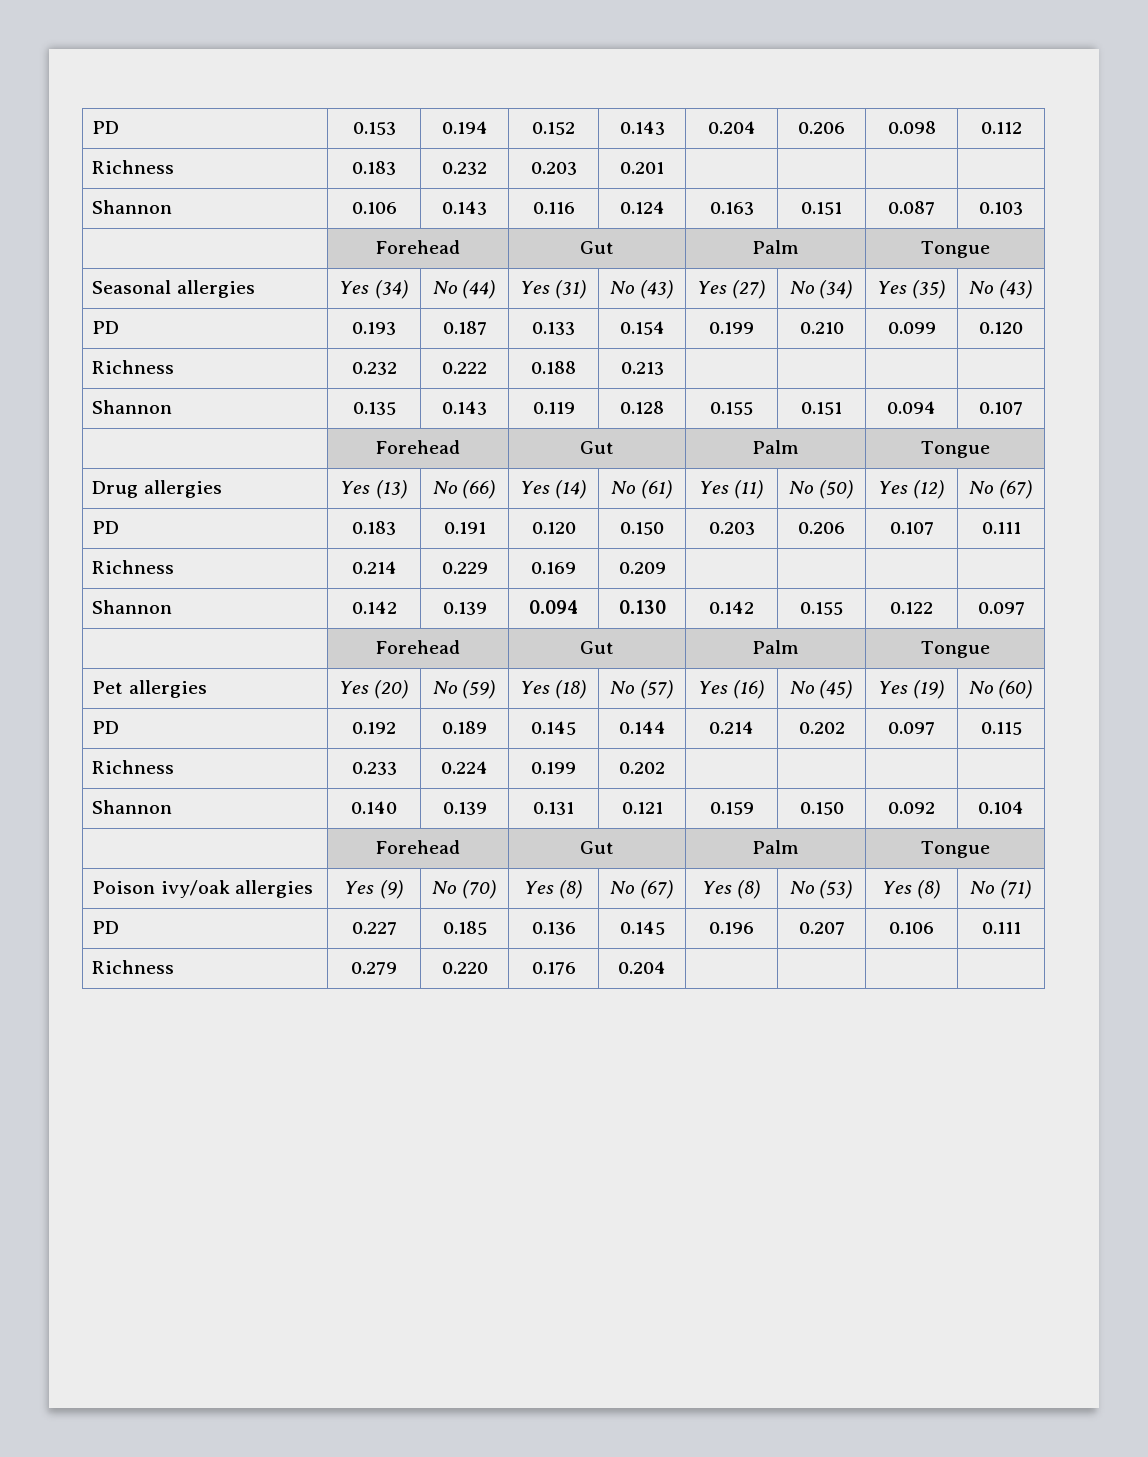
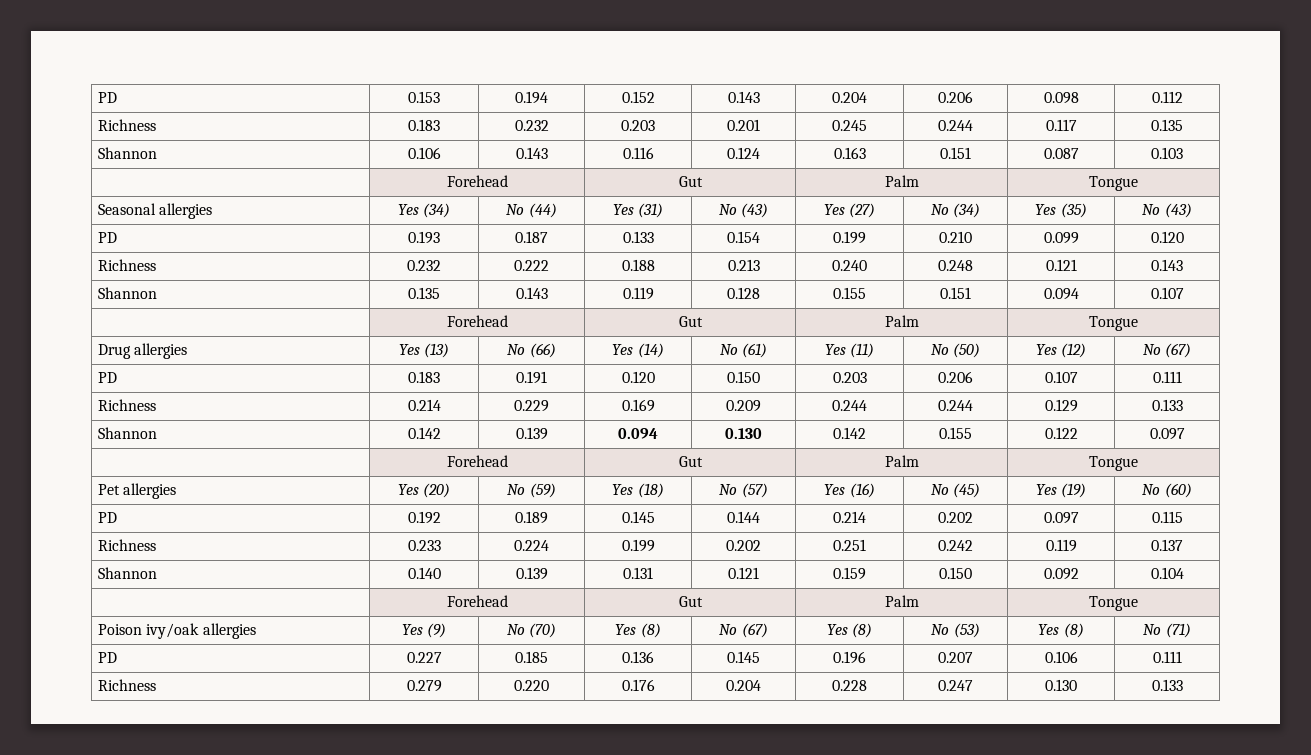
- Richness | 0.183 | 0.232 | 0.203 | 0.201 | | | |
+ Richness | 0.183 | 0.232 | 0.203 | 0.201 | 0.245 | 0.244 | 0.117 | 0.135
- Richness | 0.232 | 0.222 | 0.188 | 0.213 | | | |
+ Richness | 0.232 | 0.222 | 0.188 | 0.213 | 0.240 | 0.248 | 0.121 | 0.143
- Richness | 0.214 | 0.229 | 0.169 | 0.209 | | | |
+ Richness | 0.214 | 0.229 | 0.169 | 0.209 | 0.244 | 0.244 | 0.129 | 0.133
- Richness | 0.233 | 0.224 | 0.199 | 0.202 | | | |
+ Richness | 0.233 | 0.224 | 0.199 | 0.202 | 0.251 | 0.242 | 0.119 | 0.137
- Richness | 0.279 | 0.220 | 0.176 | 0.204 | | | |
+ Richness | 0.279 | 0.220 | 0.176 | 0.204 | 0.228 | 0.247 | 0.130 | 0.133

